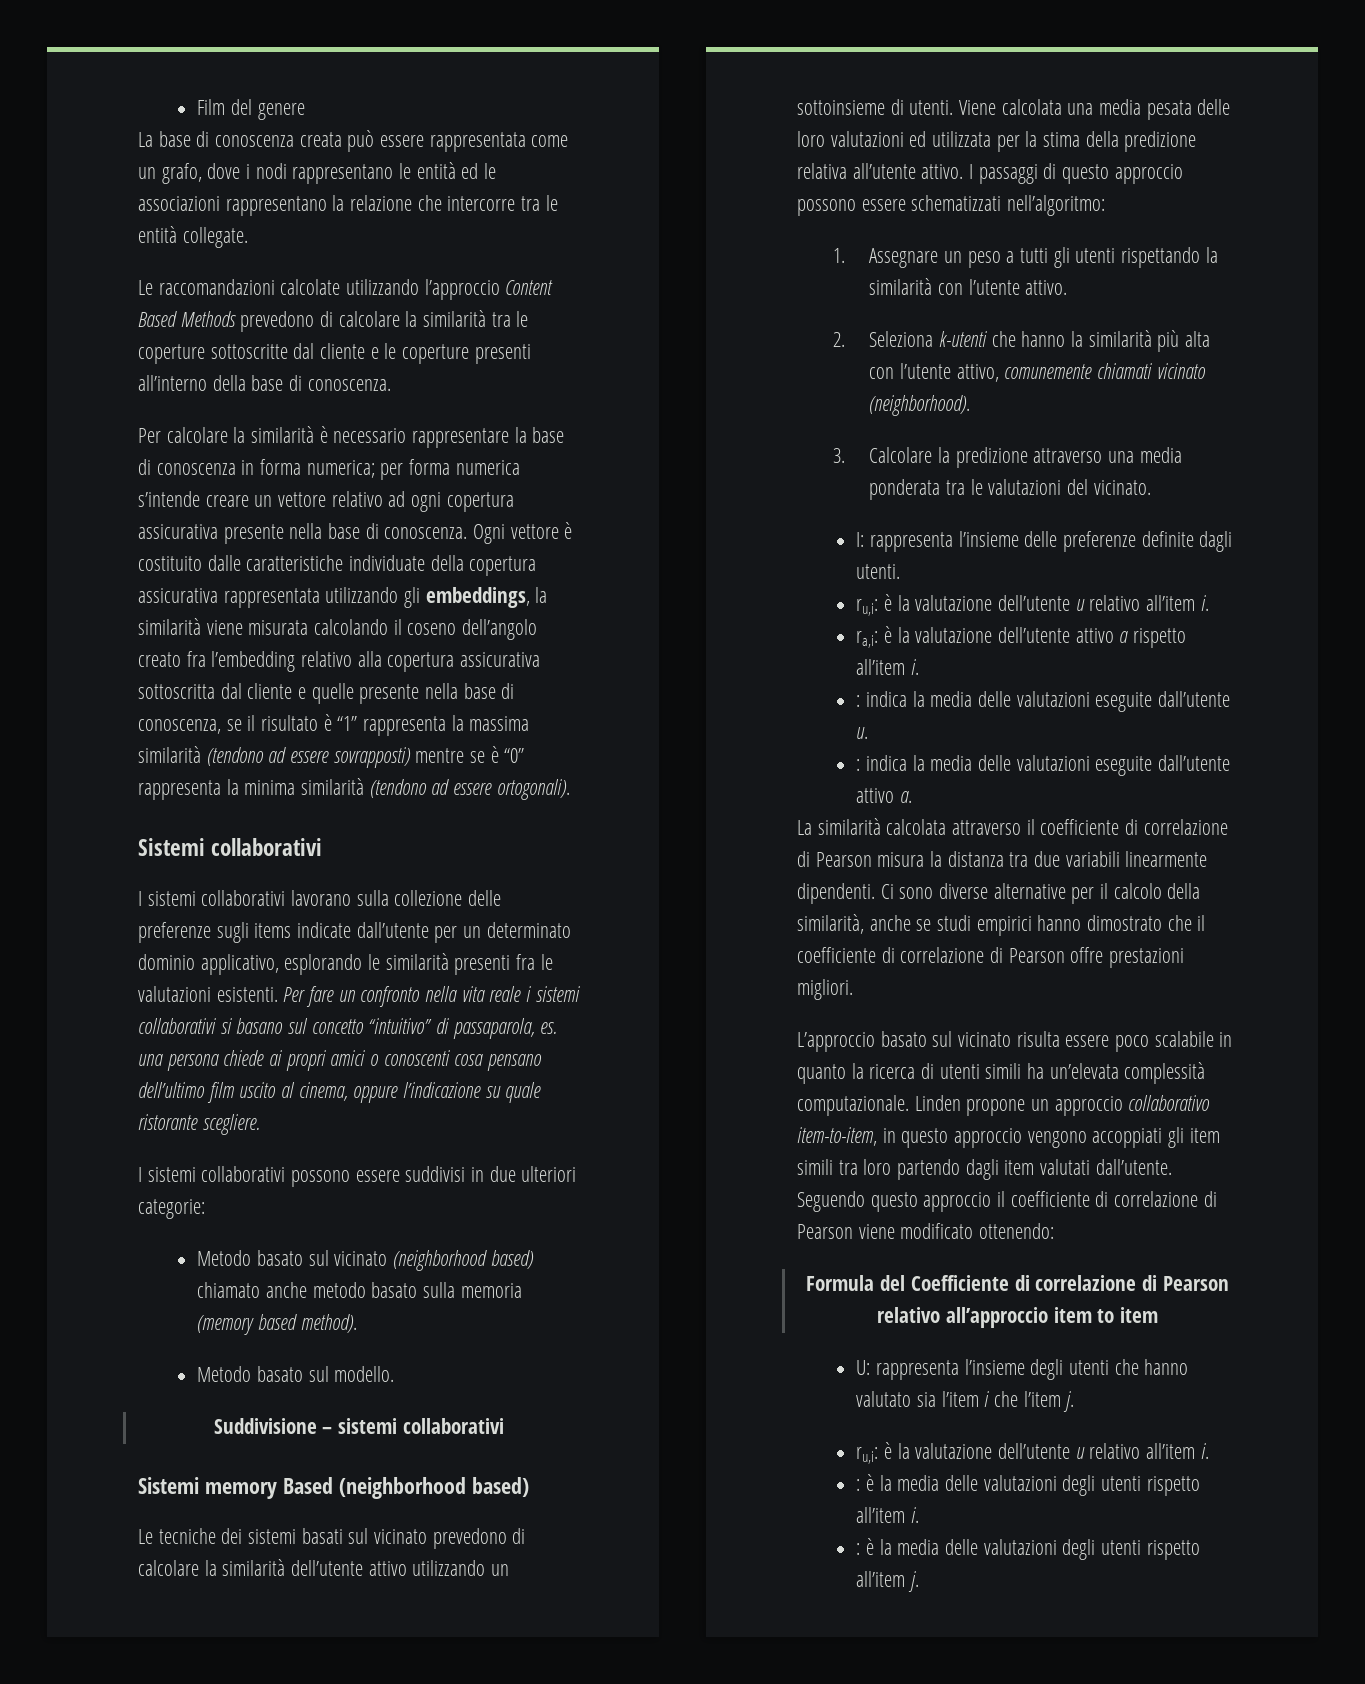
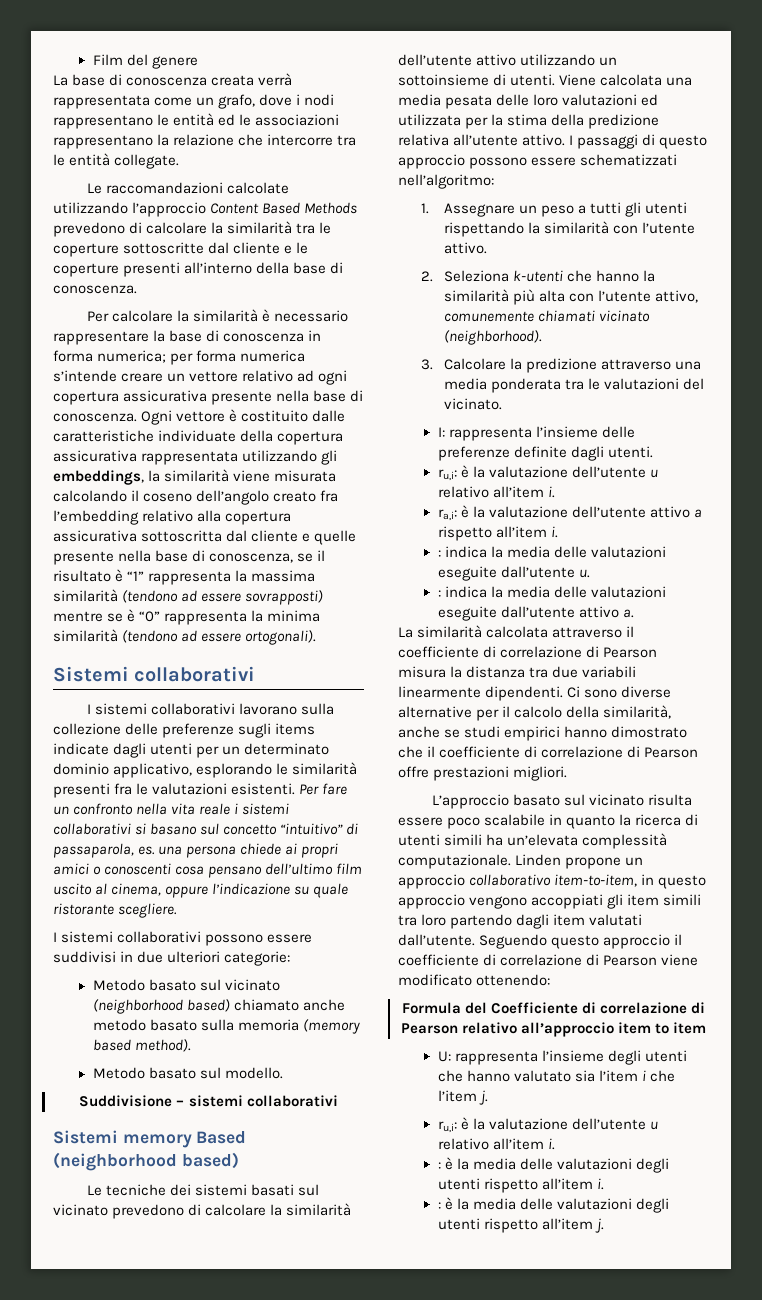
- La base di conoscenza creata può essere rappresentata come un grafo, dove i nodi rappresentano le entità ed le associazioni rappresentano la relazione che intercorre tra le entità collegate.
+ La base di conoscenza creata verrà rappresentata come un grafo, dove i nodi rappresentano le entità ed le associazioni rappresentano la relazione che intercorre tra le entità collegate.
- I sistemi collaborativi lavorano sulla collezione delle preferenze sugli items indicate dall’utente per un determinato dominio applicativo, esplorando le similarità presenti fra le valutazioni esistenti.
+ I sistemi collaborativi lavorano sulla collezione delle preferenze sugli items indicate dagli utenti per un determinato dominio applicativo, esplorando le similarità presenti fra le valutazioni esistenti.

